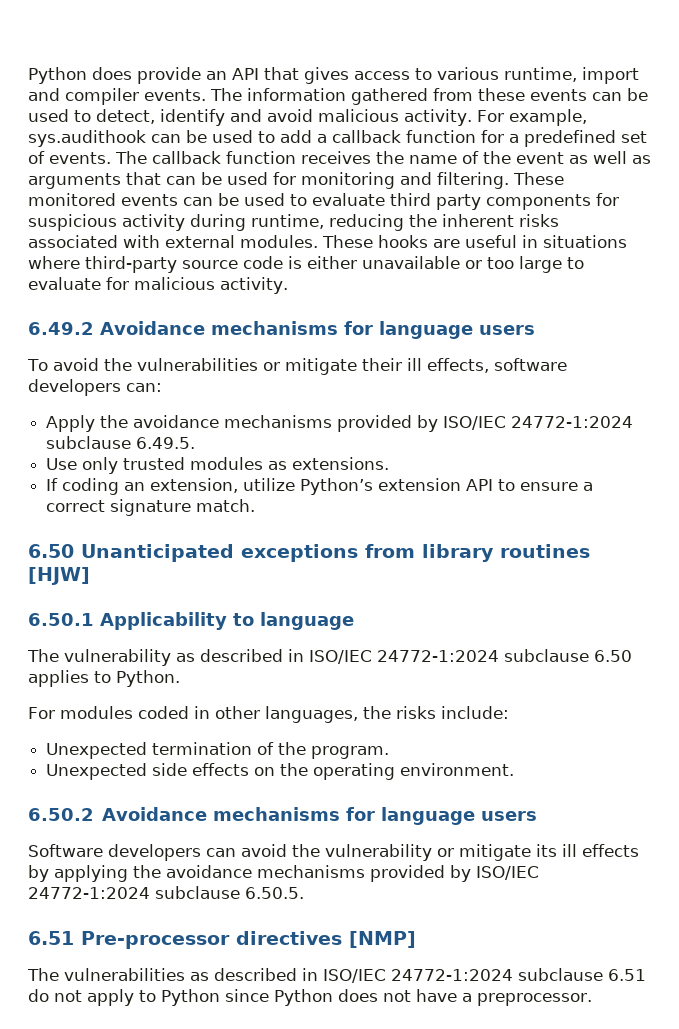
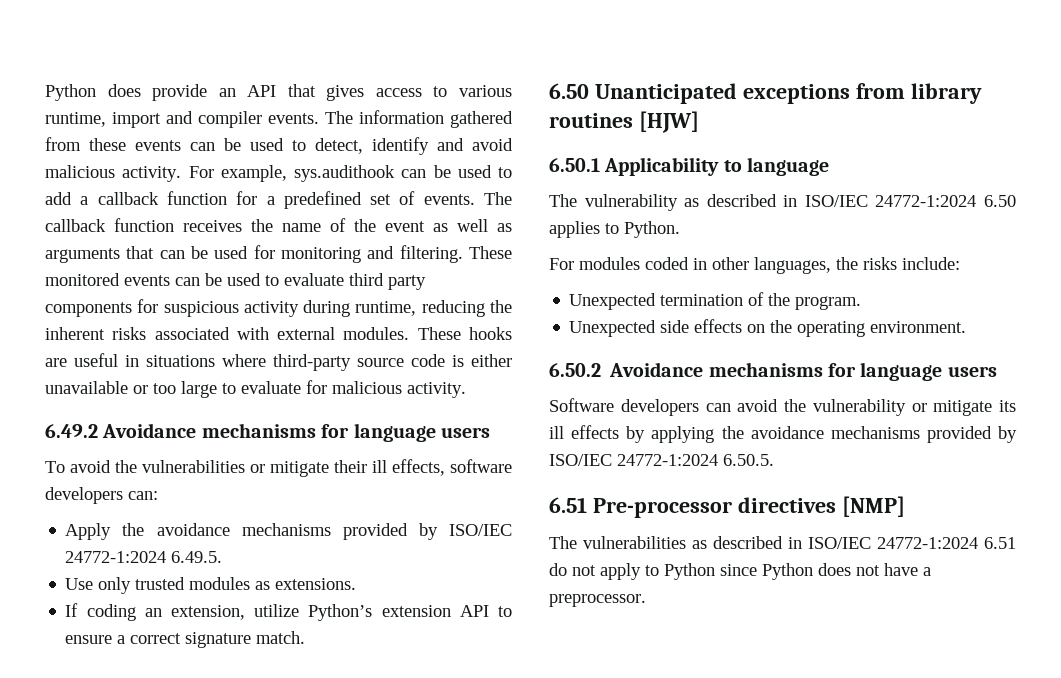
- Apply the avoidance mechanisms provided by ISO/IEC 24772-1:2024 subclause 6.49.5.
+ Apply the avoidance mechanisms provided by ISO/IEC 24772-1:2024 6.49.5.
- The vulnerability as described in ISO/IEC 24772-1:2024 subclause 6.50 applies to Python.
+ The vulnerability as described in ISO/IEC 24772-1:2024 6.50 applies to Python.
- Software developers can avoid the vulnerability or mitigate its ill effects by applying the avoidance mechanisms provided by ISO/IEC 24772-1:2024 subclause 6.50.5.
+ Software developers can avoid the vulnerability or mitigate its ill effects by applying the avoidance mechanisms provided by ISO/IEC 24772-1:2024 6.50.5.
- The vulnerabilities as described in ISO/IEC 24772-1:2024 subclause 6.51 do not apply to Python since Python does not have a preprocessor.
+ The vulnerabilities as described in ISO/IEC 24772-1:2024 6.51 do not apply to Python since Python does not have a preprocessor.

